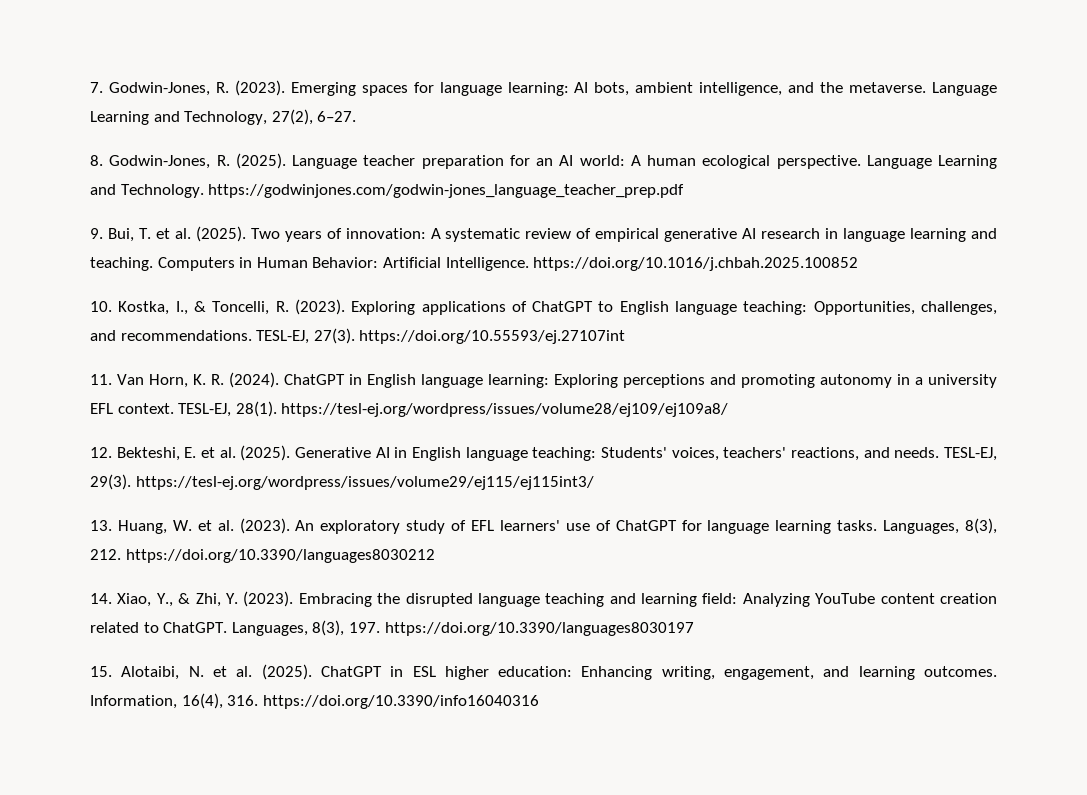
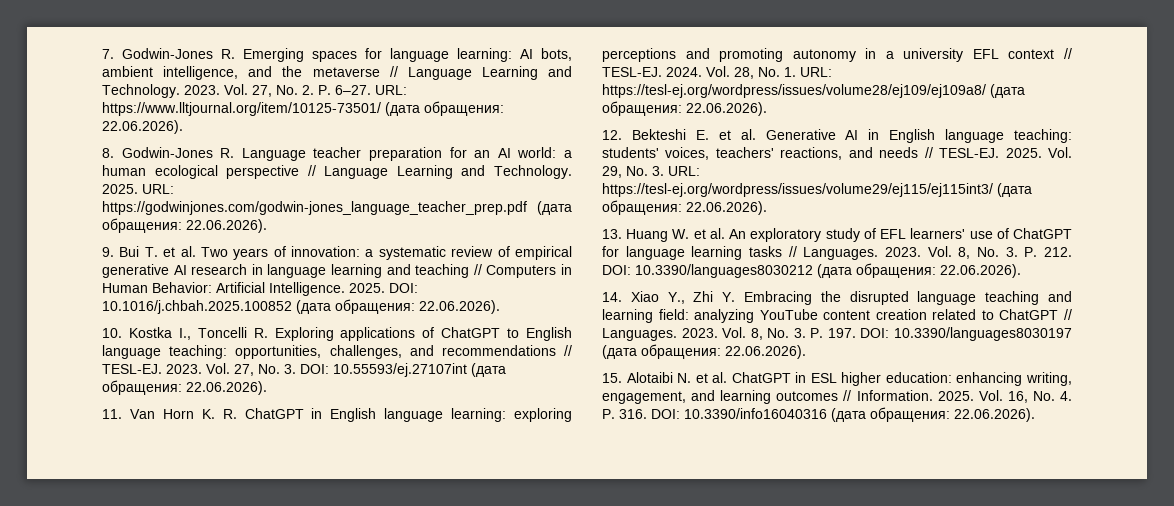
- 7. Godwin-Jones, R. (2023). Emerging spaces for language learning: AI bots, ambient intelligence, and the metaverse. Language Learning and Technology, 27(2), 6–27.
- 8. Godwin-Jones, R. (2025). Language teacher preparation for an AI world: A human ecological perspective. Language Learning and Technology. https://godwinjones.com/godwin-jones_language_teacher_prep.pdf
+ 7. Godwin-Jones R. Emerging spaces for language learning: AI bots, ambient intelligence, and the metaverse // Language Learning and Technology. 2023. Vol. 27, No. 2. P. 6–27. URL: https://www.lltjournal.org/item/10125-73501/ (дата обращения: 22.06.2026).
+ 8. Godwin-Jones R. Language teacher preparation for an AI world: a human ecological perspective // Language Learning and Technology. 2025. URL: https://godwinjones.com/godwin-jones_language_teacher_prep.pdf (дата обращения: 22.06.2026).
- 9. Bui, T. et al. (2025). Two years of innovation: A systematic review of empirical generative AI research in language learning and teaching. Computers in Human Behavior: Artificial Intelligence. https://doi.org/10.1016/j.chbah.2025.100852
- 10. Kostka, I., & Toncelli, R. (2023). Exploring applications of ChatGPT to English language teaching: Opportunities, challenges, and recommendations. TESL-EJ, 27(3). https://doi.org/10.55593/ej.27107int
+ 9. Bui T. et al. Two years of innovation: a systematic review of empirical generative AI research in language learning and teaching // Computers in Human Behavior: Artificial Intelligence. 2025. DOI: 10.1016/j.chbah.2025.100852 (дата обращения: 22.06.2026).
+ 10. Kostka I., Toncelli R. Exploring applications of ChatGPT to English language teaching: opportunities, challenges, and recommendations // TESL-EJ. 2023. Vol. 27, No. 3. DOI: 10.55593/ej.27107int (дата обращения: 22.06.2026).
- 11. Van Horn, K. R. (2024). ChatGPT in English language learning: Exploring perceptions and promoting autonomy in a university EFL context. TESL-EJ, 28(1). https://tesl-ej.org/wordpress/issues/volume28/ej109/ej109a8/
+ 11. Van Horn K. R. ChatGPT in English language learning: exploring perceptions and promoting autonomy in a university EFL context // TESL-EJ. 2024. Vol. 28, No. 1. URL: https://tesl-ej.org/wordpress/issues/volume28/ej109/ej109a8/ (дата обращения: 22.06.2026).
- 12. Bekteshi, E. et al. (2025). Generative AI in English language teaching: Students' voices, teachers' reactions, and needs. TESL-EJ, 29(3). https://tesl-ej.org/wordpress/issues/volume29/ej115/ej115int3/
+ 12. Bekteshi E. et al. Generative AI in English language teaching: students' voices, teachers' reactions, and needs // TESL-EJ. 2025. Vol. 29, No. 3. URL: https://tesl-ej.org/wordpress/issues/volume29/ej115/ej115int3/ (дата обращения: 22.06.2026).
- 13. Huang, W. et al. (2023). An exploratory study of EFL learners' use of ChatGPT for language learning tasks. Languages, 8(3), 212. https://doi.org/10.3390/languages8030212
- 14. Xiao, Y., & Zhi, Y. (2023). Embracing the disrupted language teaching and learning field: Analyzing YouTube content creation related to ChatGPT. Languages, 8(3), 197. https://doi.org/10.3390/languages8030197
+ 13. Huang W. et al. An exploratory study of EFL learners' use of ChatGPT for language learning tasks // Languages. 2023. Vol. 8, No. 3. P. 212. DOI: 10.3390/languages8030212 (дата обращения: 22.06.2026).
+ 14. Xiao Y., Zhi Y. Embracing the disrupted language teaching and learning field: analyzing YouTube content creation related to ChatGPT // Languages. 2023. Vol. 8, No. 3. P. 197. DOI: 10.3390/languages8030197 (дата обращения: 22.06.2026).
- 15. Alotaibi, N. et al. (2025). ChatGPT in ESL higher education: Enhancing writing, engagement, and learning outcomes. Information, 16(4), 316. https://doi.org/10.3390/info16040316
+ 15. Alotaibi N. et al. ChatGPT in ESL higher education: enhancing writing, engagement, and learning outcomes // Information. 2025. Vol. 16, No. 4. P. 316. DOI: 10.3390/info16040316 (дата обращения: 22.06.2026).

